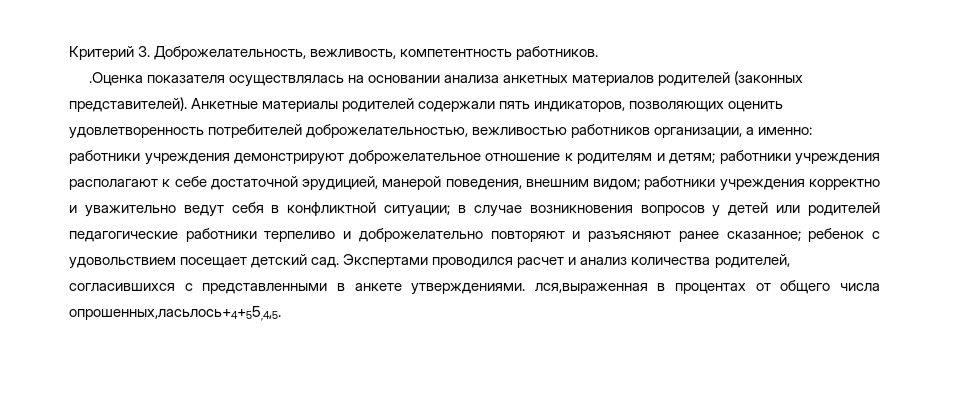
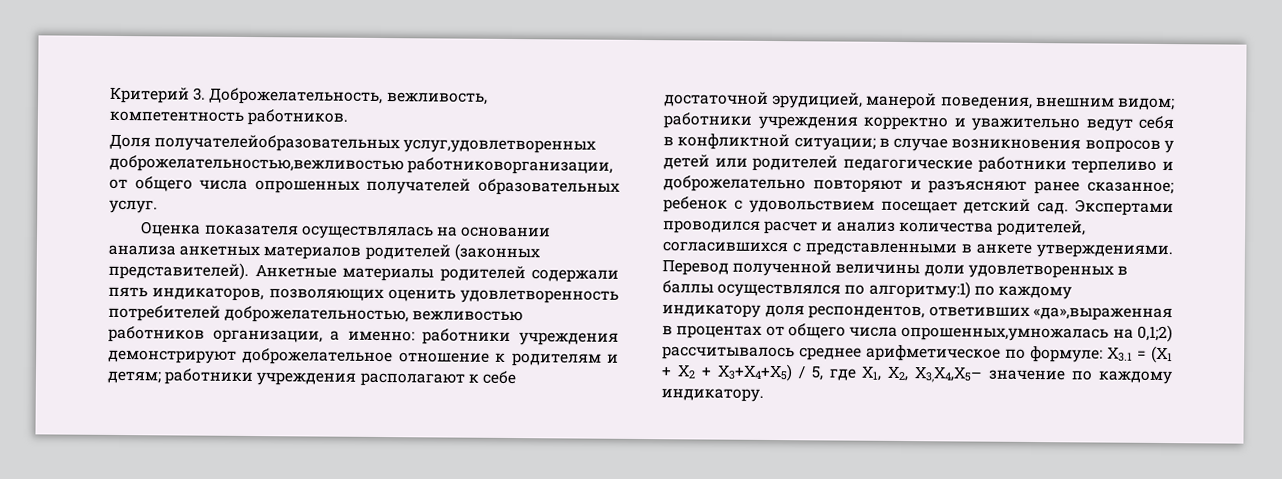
- .Оценка показателя осуществлялась на основании анализа анкетных материалов родителей (законных представителей).
+ Доля получателейобразовательных услуг,удовлетворенных доброжелательностью,вежливостью работниковорганизации, от общего числа опрошенных получателей образовательных услуг.
+ Оценка показателя осуществлялась на основании анализа анкетных материалов родителей (законных представителей).
- Экспертами проводился расчет и анализ количества родителей, согласившихся с представленными в анкете утверждениями. лся,выраженная в процентах от общего числа опрошенных,ласьлось+4+55,4,5.
+ Экспертами проводился расчет и анализ количества родителей, согласившихся с представленными в анкете утверждениями. Перевод полученной величины доли удовлетворенных в баллы осуществлялся по алгоритму:1) по каждому индикатору доля респондентов, ответивших «да»,выраженная в процентах от общего числа опрошенных,умножалась на 0,1;2) рассчитывалось среднее арифметическое по формуле: Х3.1 = (Х1 + Х2 + Х3+Х4+Х5) / 5, где Х1, Х2, Х3,Х4,Х5– значение по каждому индикатору.

